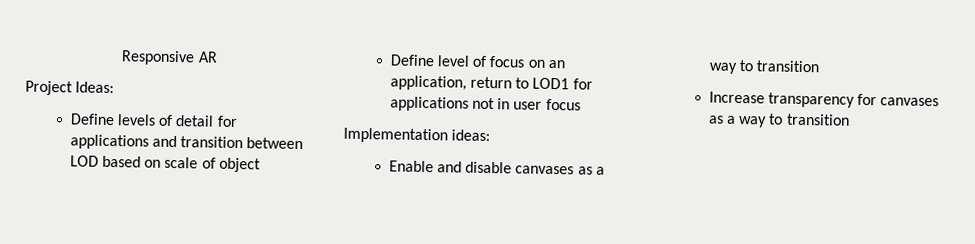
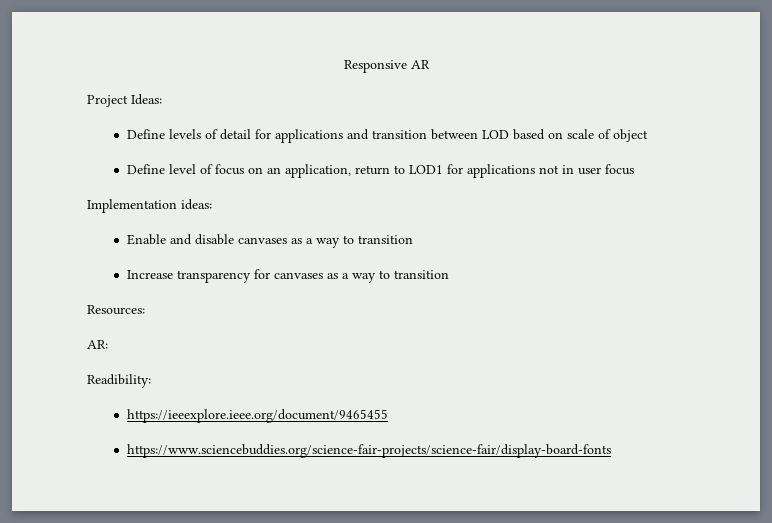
+ Resources:
+ AR:
+ Readibility:
+ https://ieeexplore.ieee.org/document/9465455
+ https://www.sciencebuddies.org/science-fair-projects/science-fair/display-board-fonts

